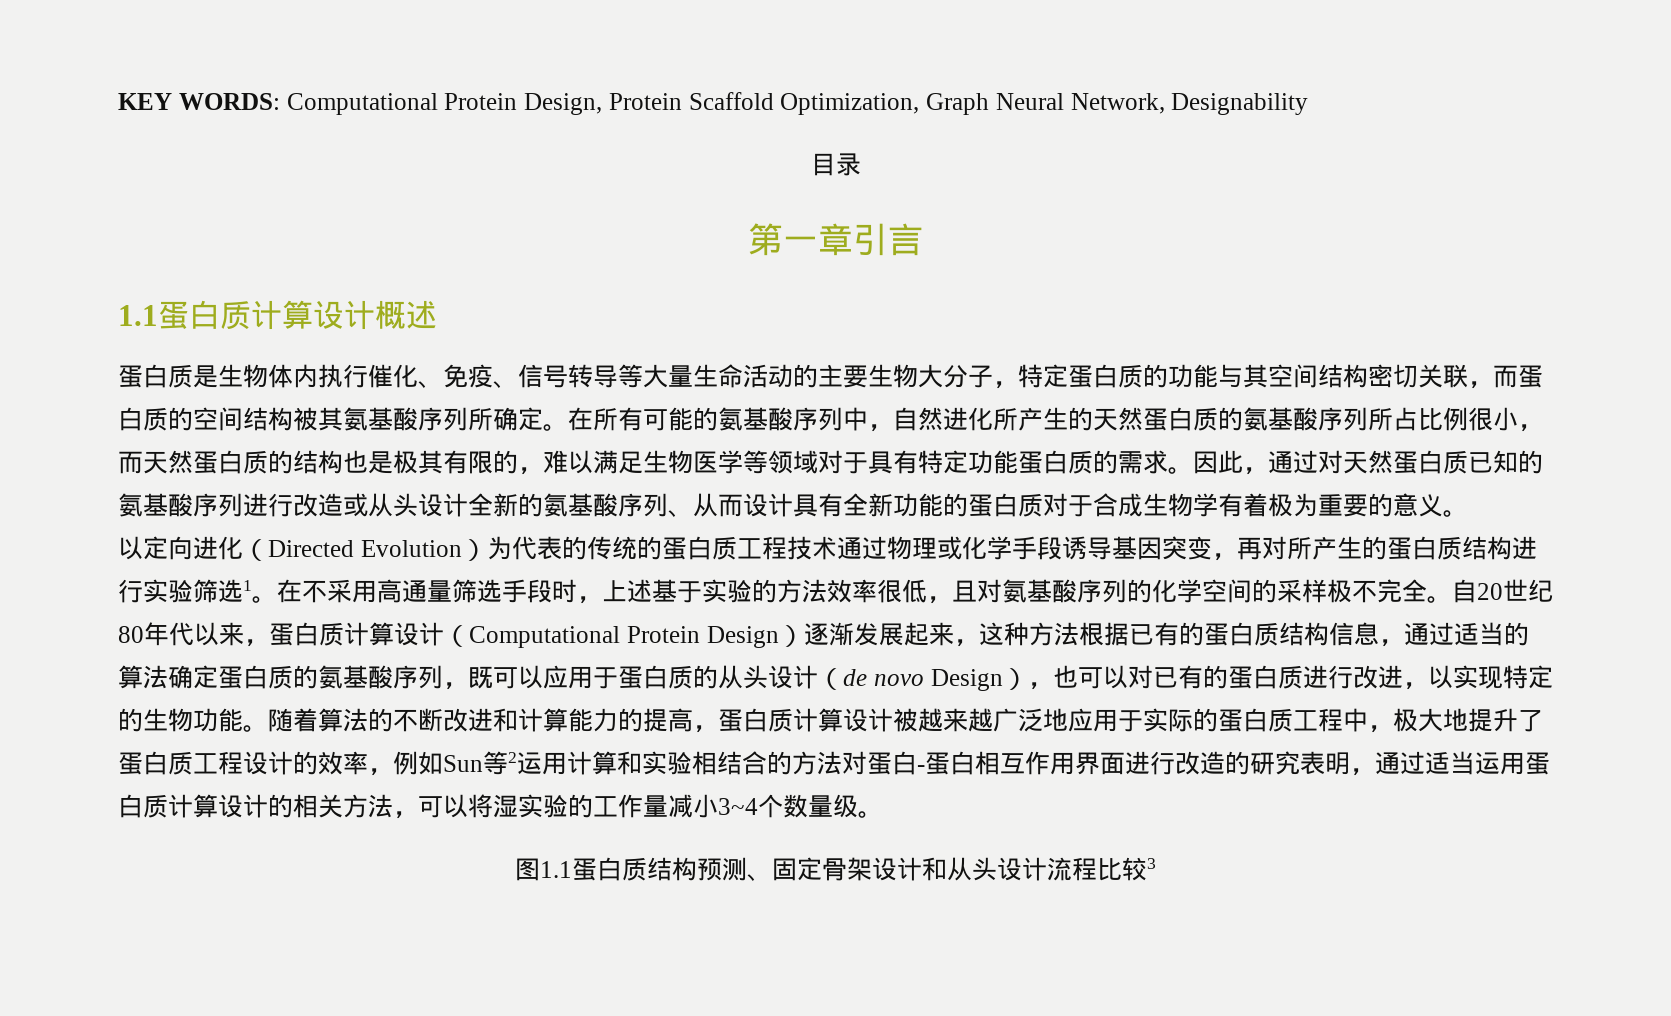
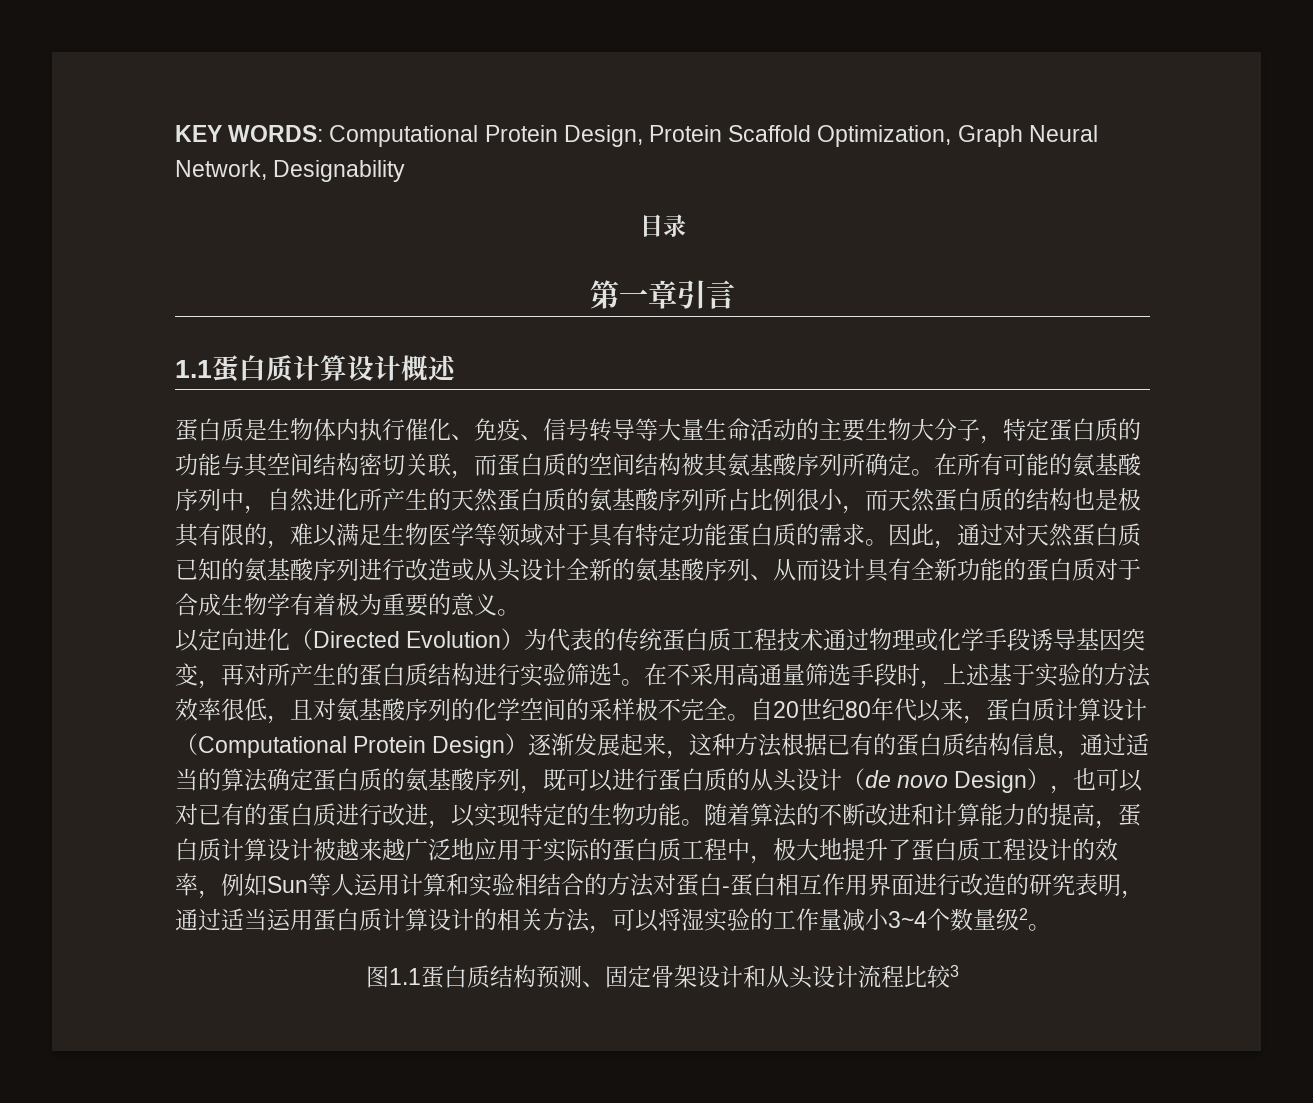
- 以定向进化（Directed Evolution）为代表的传统的蛋白质工程技术通过物理或化学手段诱导基因突变，再对所产生的蛋白质结构进行实验筛选1。
+ 以定向进化（Directed Evolution）为代表的传统蛋白质工程技术通过物理或化学手段诱导基因突变，再对所产生的蛋白质结构进行实验筛选1。
- 自20世纪80年代以来，蛋白质计算设计（Computational Protein Design）逐渐发展起来，这种方法根据已有的蛋白质结构信息，通过适当的算法确定蛋白质的氨基酸序列，既可以应用于蛋白质的从头设计（de novo Design），也可以对已有的蛋白质进行改进，以实现特定的生物功能。
+ 自20世纪80年代以来，蛋白质计算设计（Computational Protein Design）逐渐发展起来，这种方法根据已有的蛋白质结构信息，通过适当的算法确定蛋白质的氨基酸序列，既可以进行蛋白质的从头设计（de novo Design），也可以对已有的蛋白质进行改进，以实现特定的生物功能。
- 随着算法的不断改进和计算能力的提高，蛋白质计算设计被越来越广泛地应用于实际的蛋白质工程中，极大地提升了蛋白质工程设计的效率，例如Sun等2运用计算和实验相结合的方法对蛋白-蛋白相互作用界面进行改造的研究表明，通过适当运用蛋白质计算设计的相关方法，可以将湿实验的工作量减小3~4个数量级。
+ 随着算法的不断改进和计算能力的提高，蛋白质计算设计被越来越广泛地应用于实际的蛋白质工程中，极大地提升了蛋白质工程设计的效率，例如Sun等人运用计算和实验相结合的方法对蛋白-蛋白相互作用界面进行改造的研究表明，通过适当运用蛋白质计算设计的相关方法，可以将湿实验的工作量减小3~4个数量级2。

